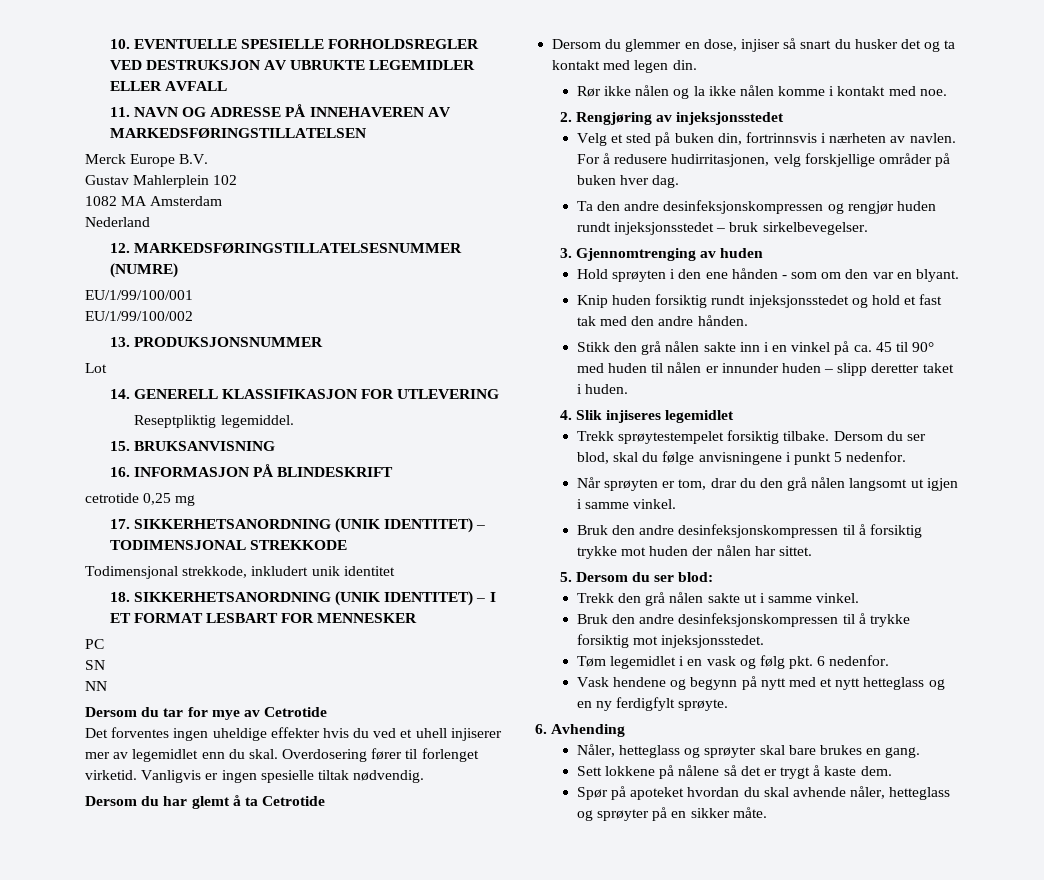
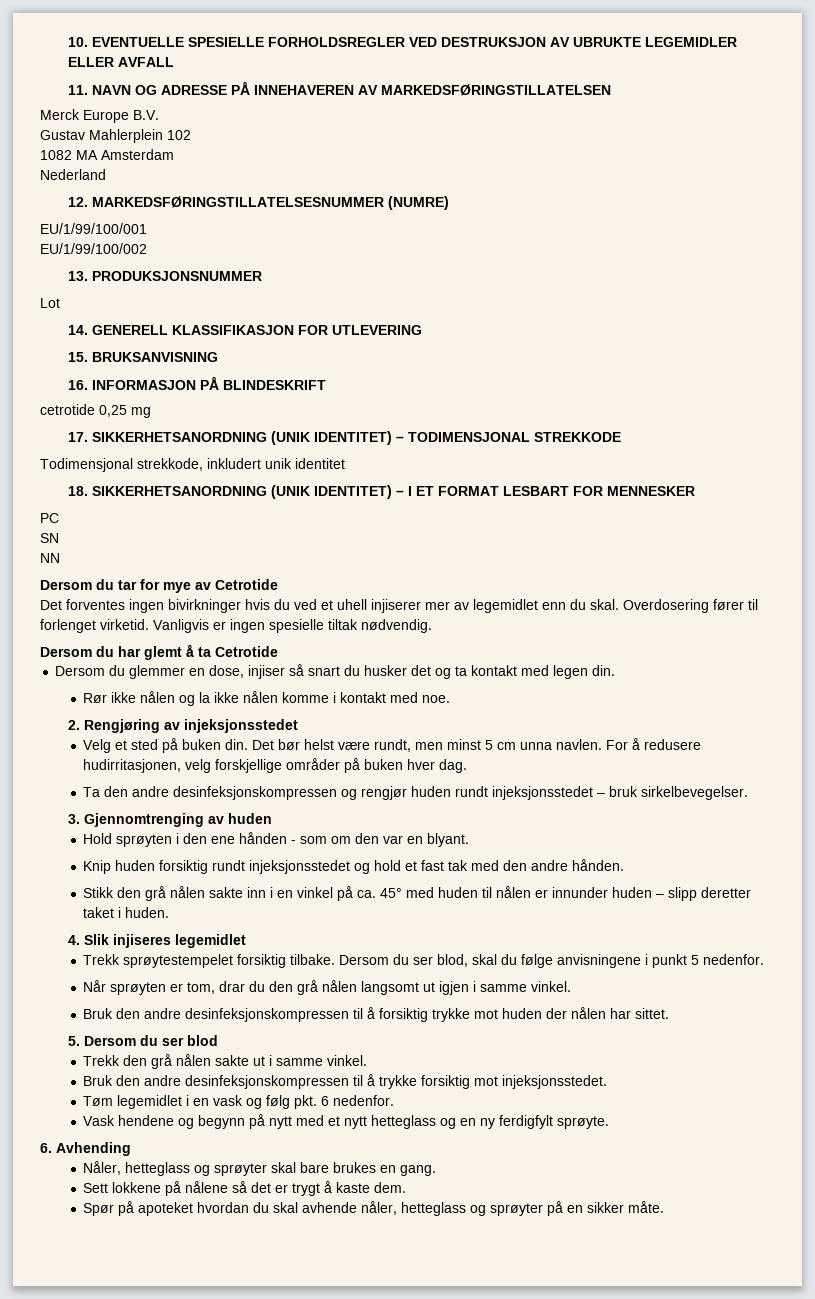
- Reseptpliktig legemiddel.
- Det forventes ingen uheldige effekter hvis du ved et uhell injiserer mer av legemidlet enn du skal.
+ Det forventes ingen bivirkninger hvis du ved et uhell injiserer mer av legemidlet enn du skal.
- Velg et sted på buken din, fortrinnsvis i nærheten av navlen.
+ Velg et sted på buken din. Det bør helst være rundt, men minst 5 cm unna navlen.
- Stikk den grå nålen sakte inn i en vinkel på ca. 45 til 90° med huden til nålen er innunder huden – slipp deretter taket i huden.
+ Stikk den grå nålen sakte inn i en vinkel på ca. 45° med huden til nålen er innunder huden – slipp deretter taket i huden.
- 5. Dersom du ser blod:
+ 5. Dersom du ser blod

